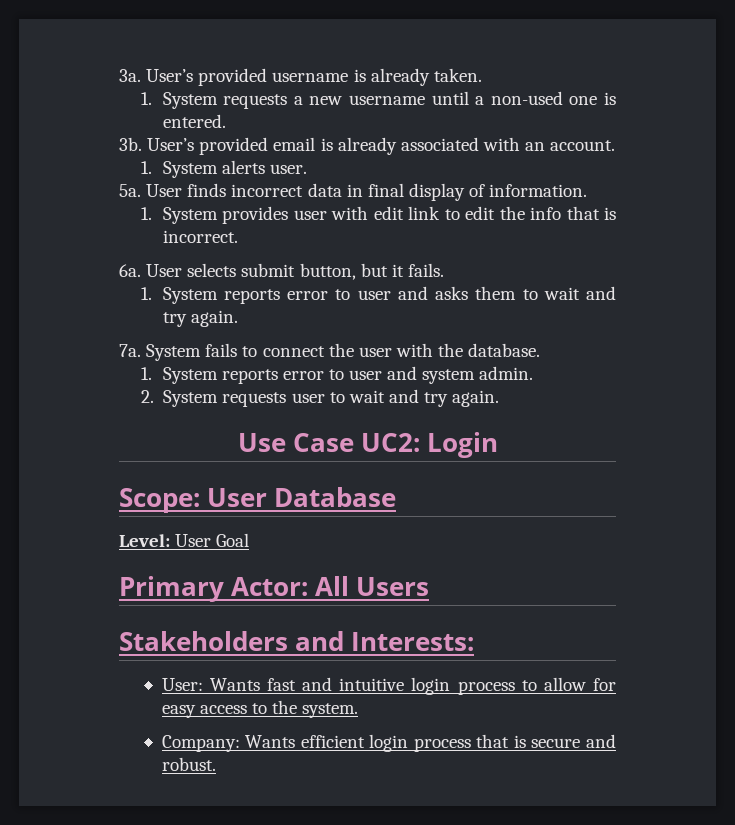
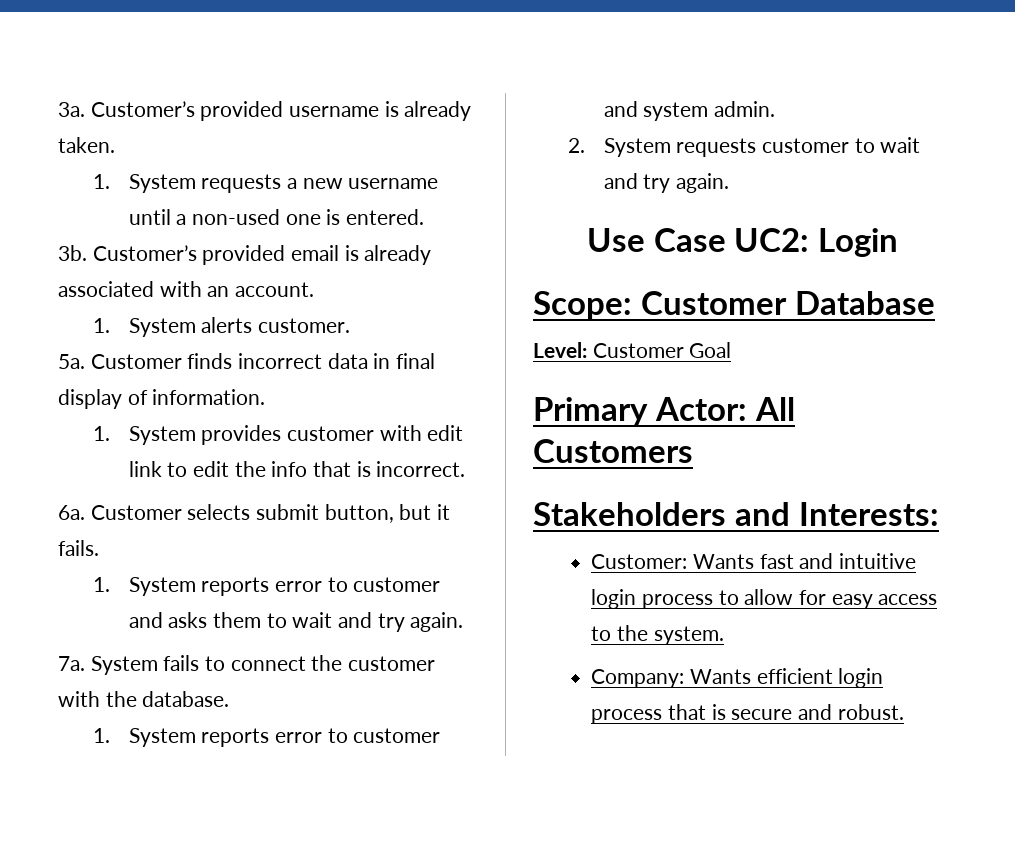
- User’s provided username is already taken.
+ Customer’s provided username is already taken.
- User’s provided email is already associated with an account.
+ Customer’s provided email is already associated with an account.
- 1. System alerts user.
+ 1. System alerts customer.
- User finds incorrect data in final display of information.
+ Customer finds incorrect data in final display of information.
- 1. System provides user with edit link to edit the info that is incorrect.
+ 1. System provides customer with edit link to edit the info that is incorrect.
- User selects submit button, but it fails.
+ Customer selects submit button, but it fails.
- 1. System reports error to user and asks them to wait and try again.
+ 1. System reports error to customer and asks them to wait and try again.
- System fails to connect the user with the database.
+ System fails to connect the customer with the database.
- 1. System reports error to user and system admin.
+ 1. System reports error to customer and system admin.
- 2. System requests user to wait and try again.
+ 2. System requests customer to wait and try again.
- Scope: User Database
+ Scope: Customer Database
- Level: User Goal
+ Level: Customer Goal
- Primary Actor: All Users
+ Primary Actor: All Customers
- User: Wants fast and intuitive login process to allow for easy access to the system.
+ Customer: Wants fast and intuitive login process to allow for easy access to the system.

